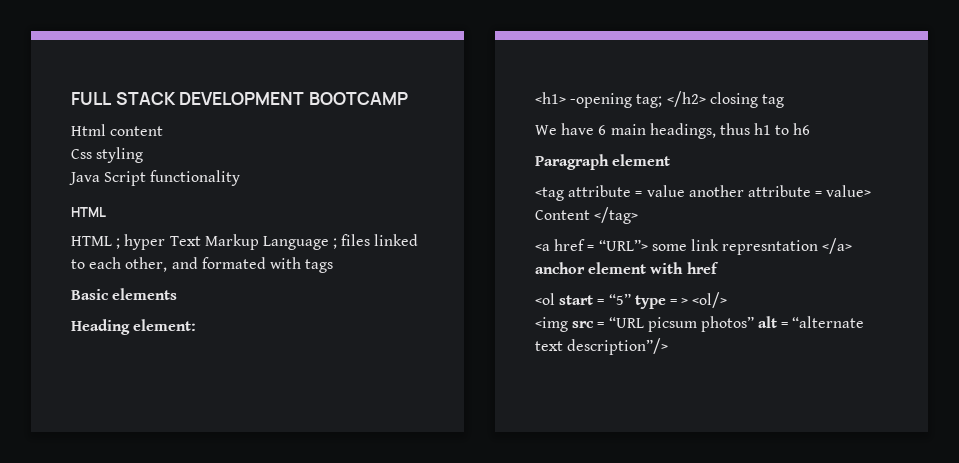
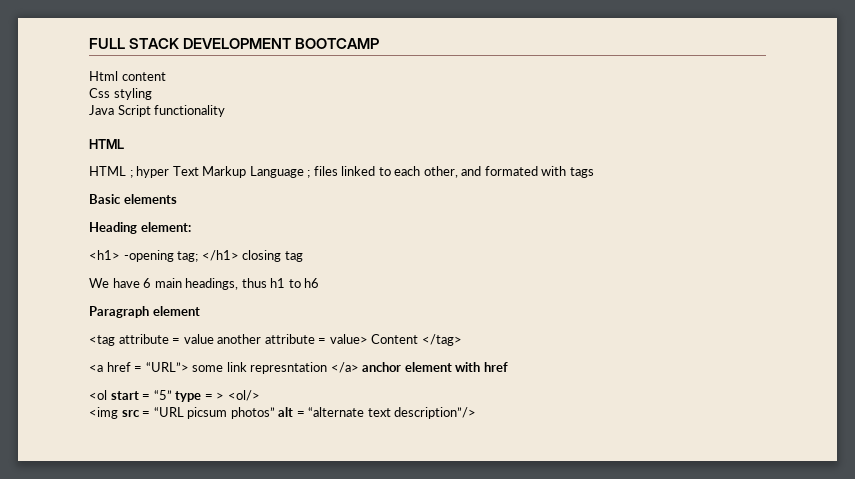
- <h1> -opening tag; </h2> closing tag
+ <h1> -opening tag; </h1> closing tag

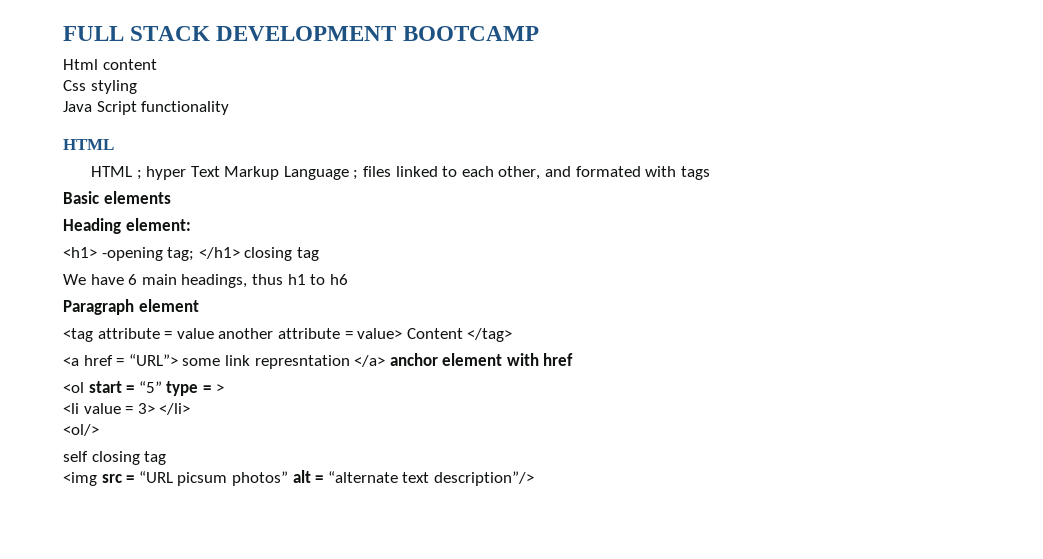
- <ol start = “5” type = > <ol/>
+ <ol start = “5” type = >
+ <li value = 3> </li>
+ <ol/>
+ self closing tag

